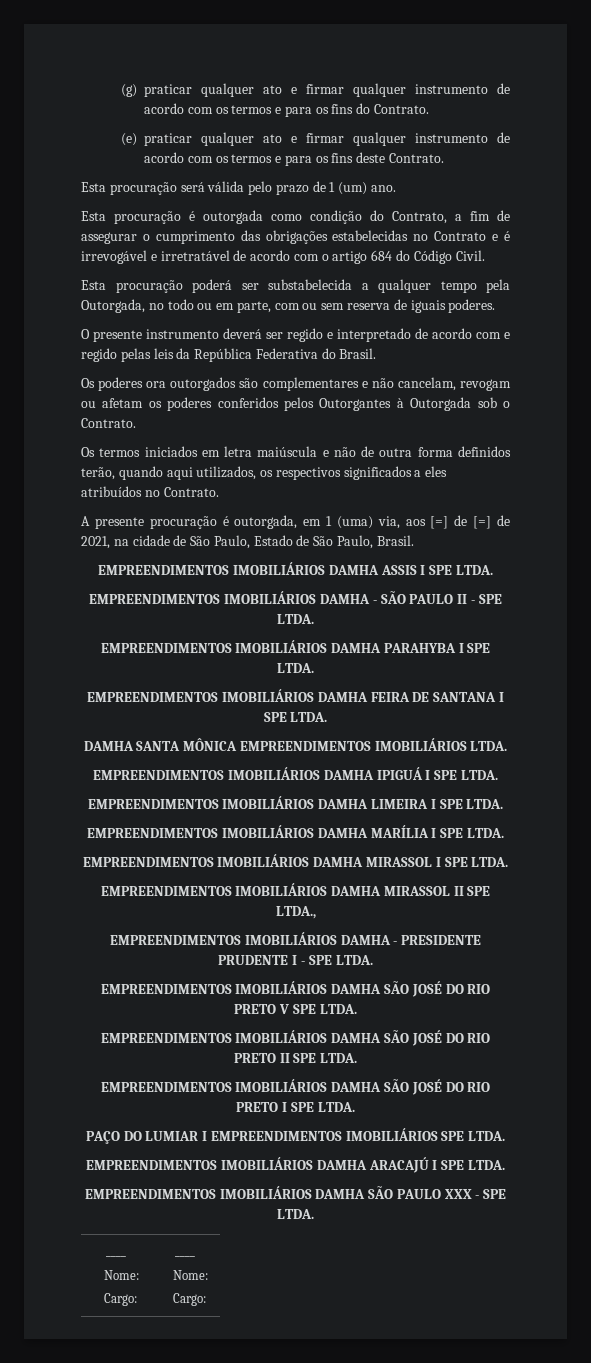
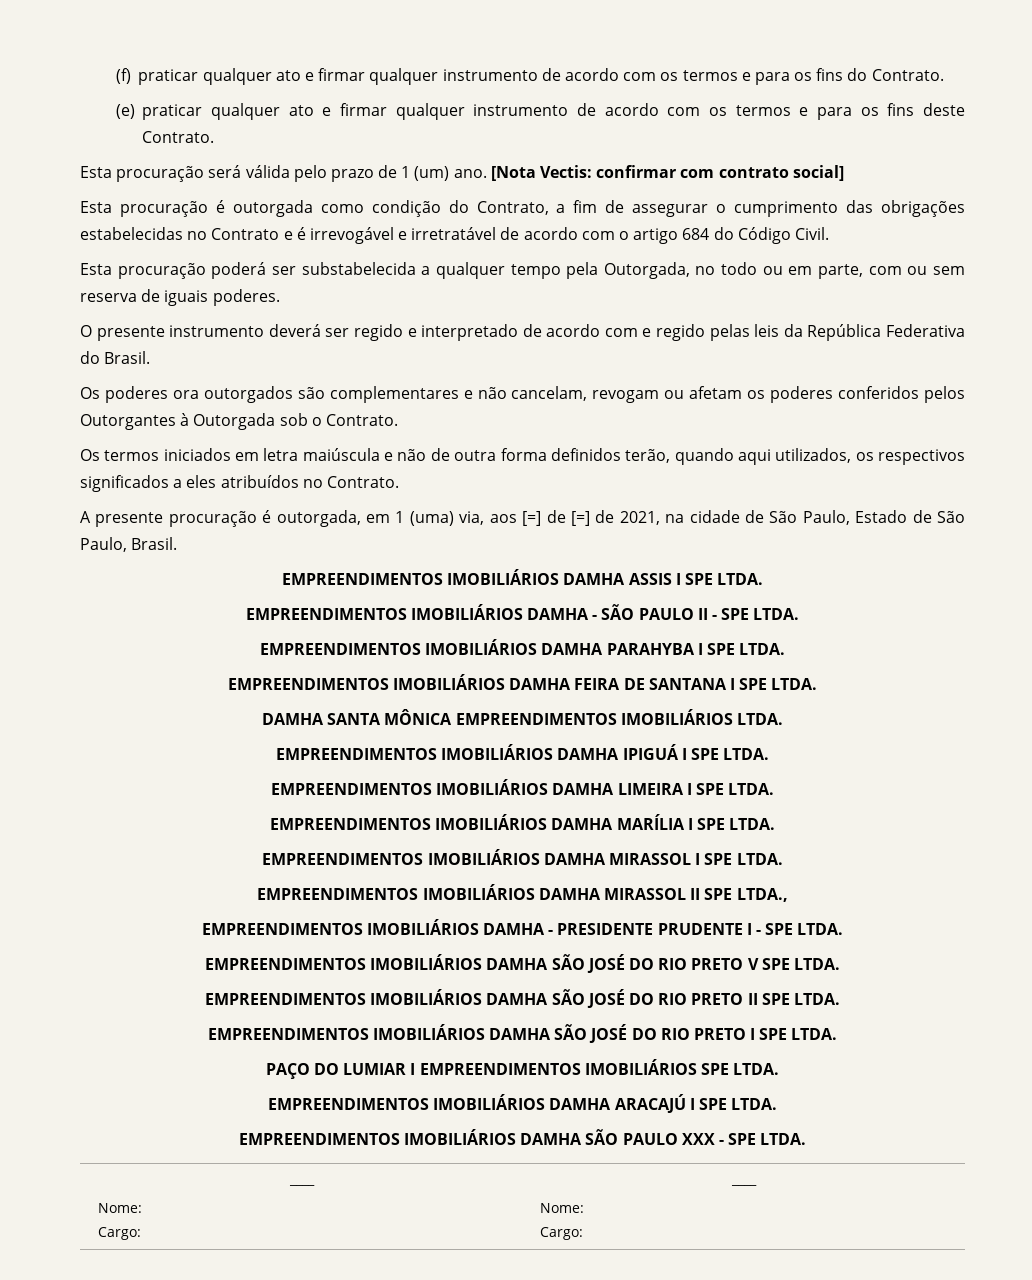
- (g) praticar qualquer ato e firmar qualquer instrumento de acordo com os termos e para os fins do Contrato.
+ (f) praticar qualquer ato e firmar qualquer instrumento de acordo com os termos e para os fins do Contrato.
+ [Nota Vectis: confirmar com contrato social]

